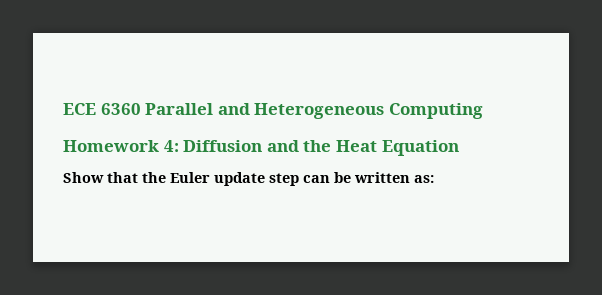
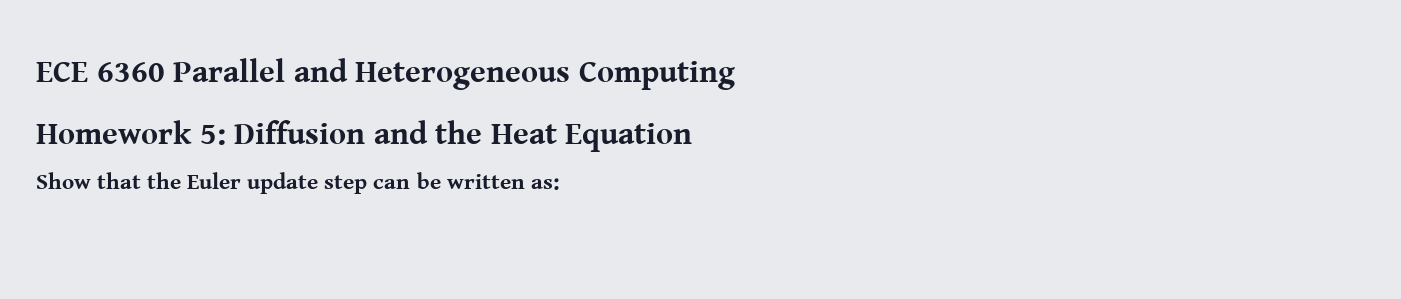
- Homework 4: Diffusion and the Heat Equation
+ Homework 5: Diffusion and the Heat Equation

